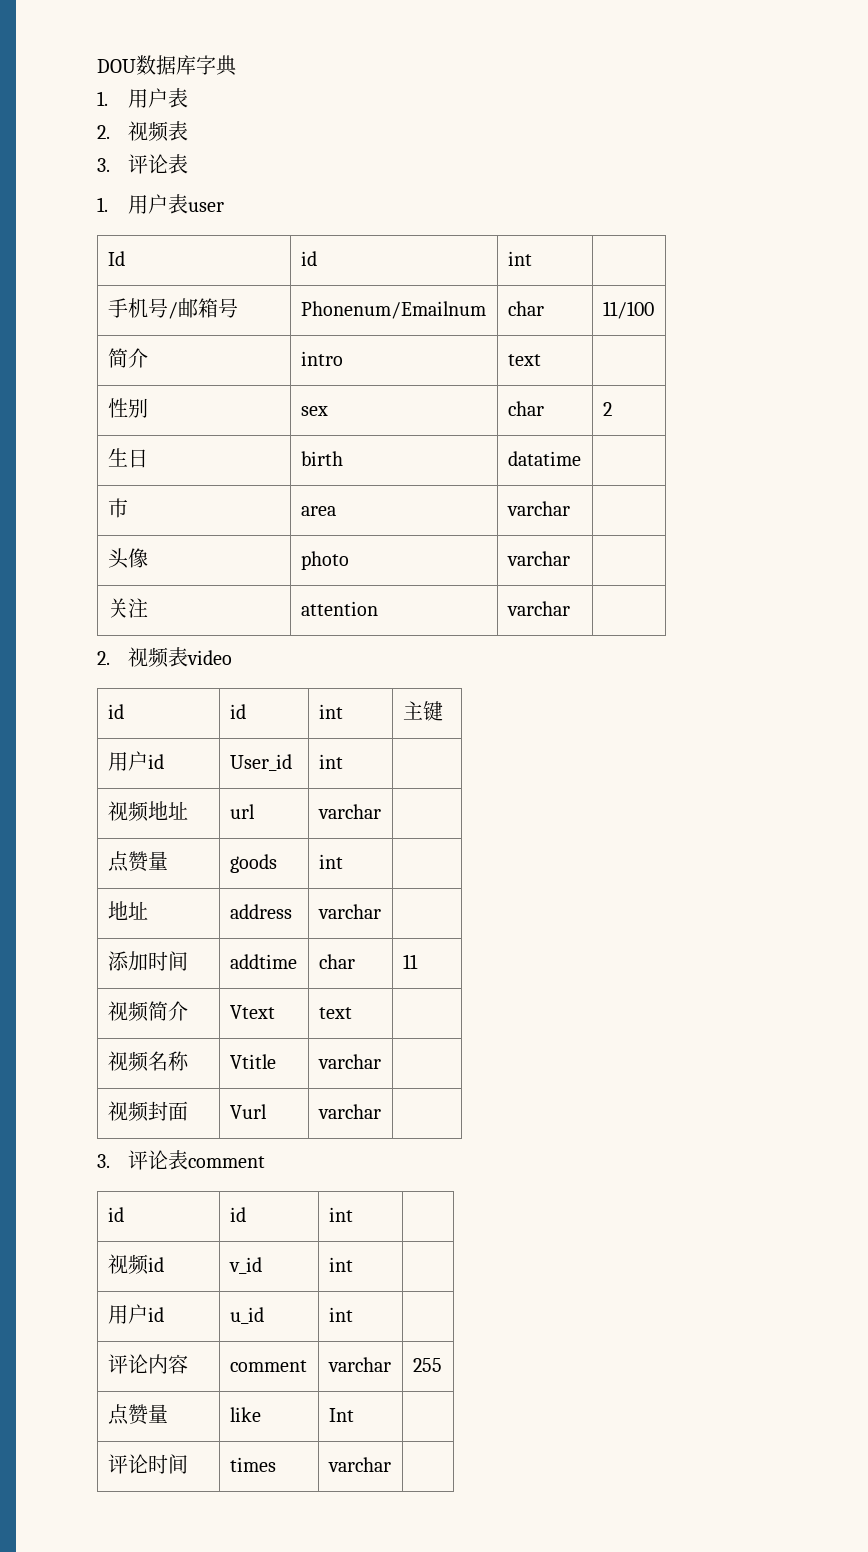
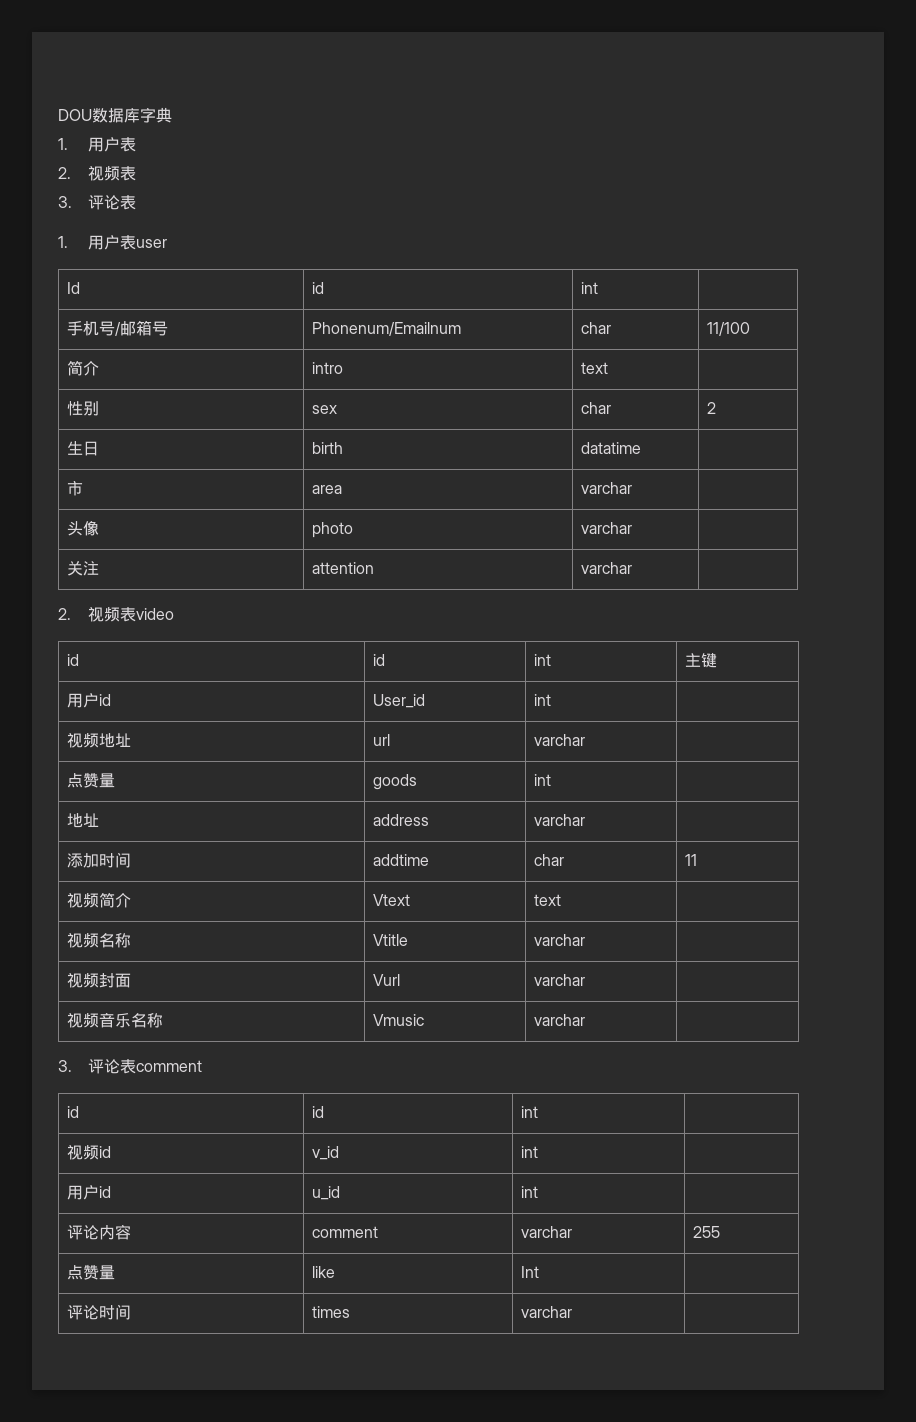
+ 视频音乐名称 | Vmusic | varchar |

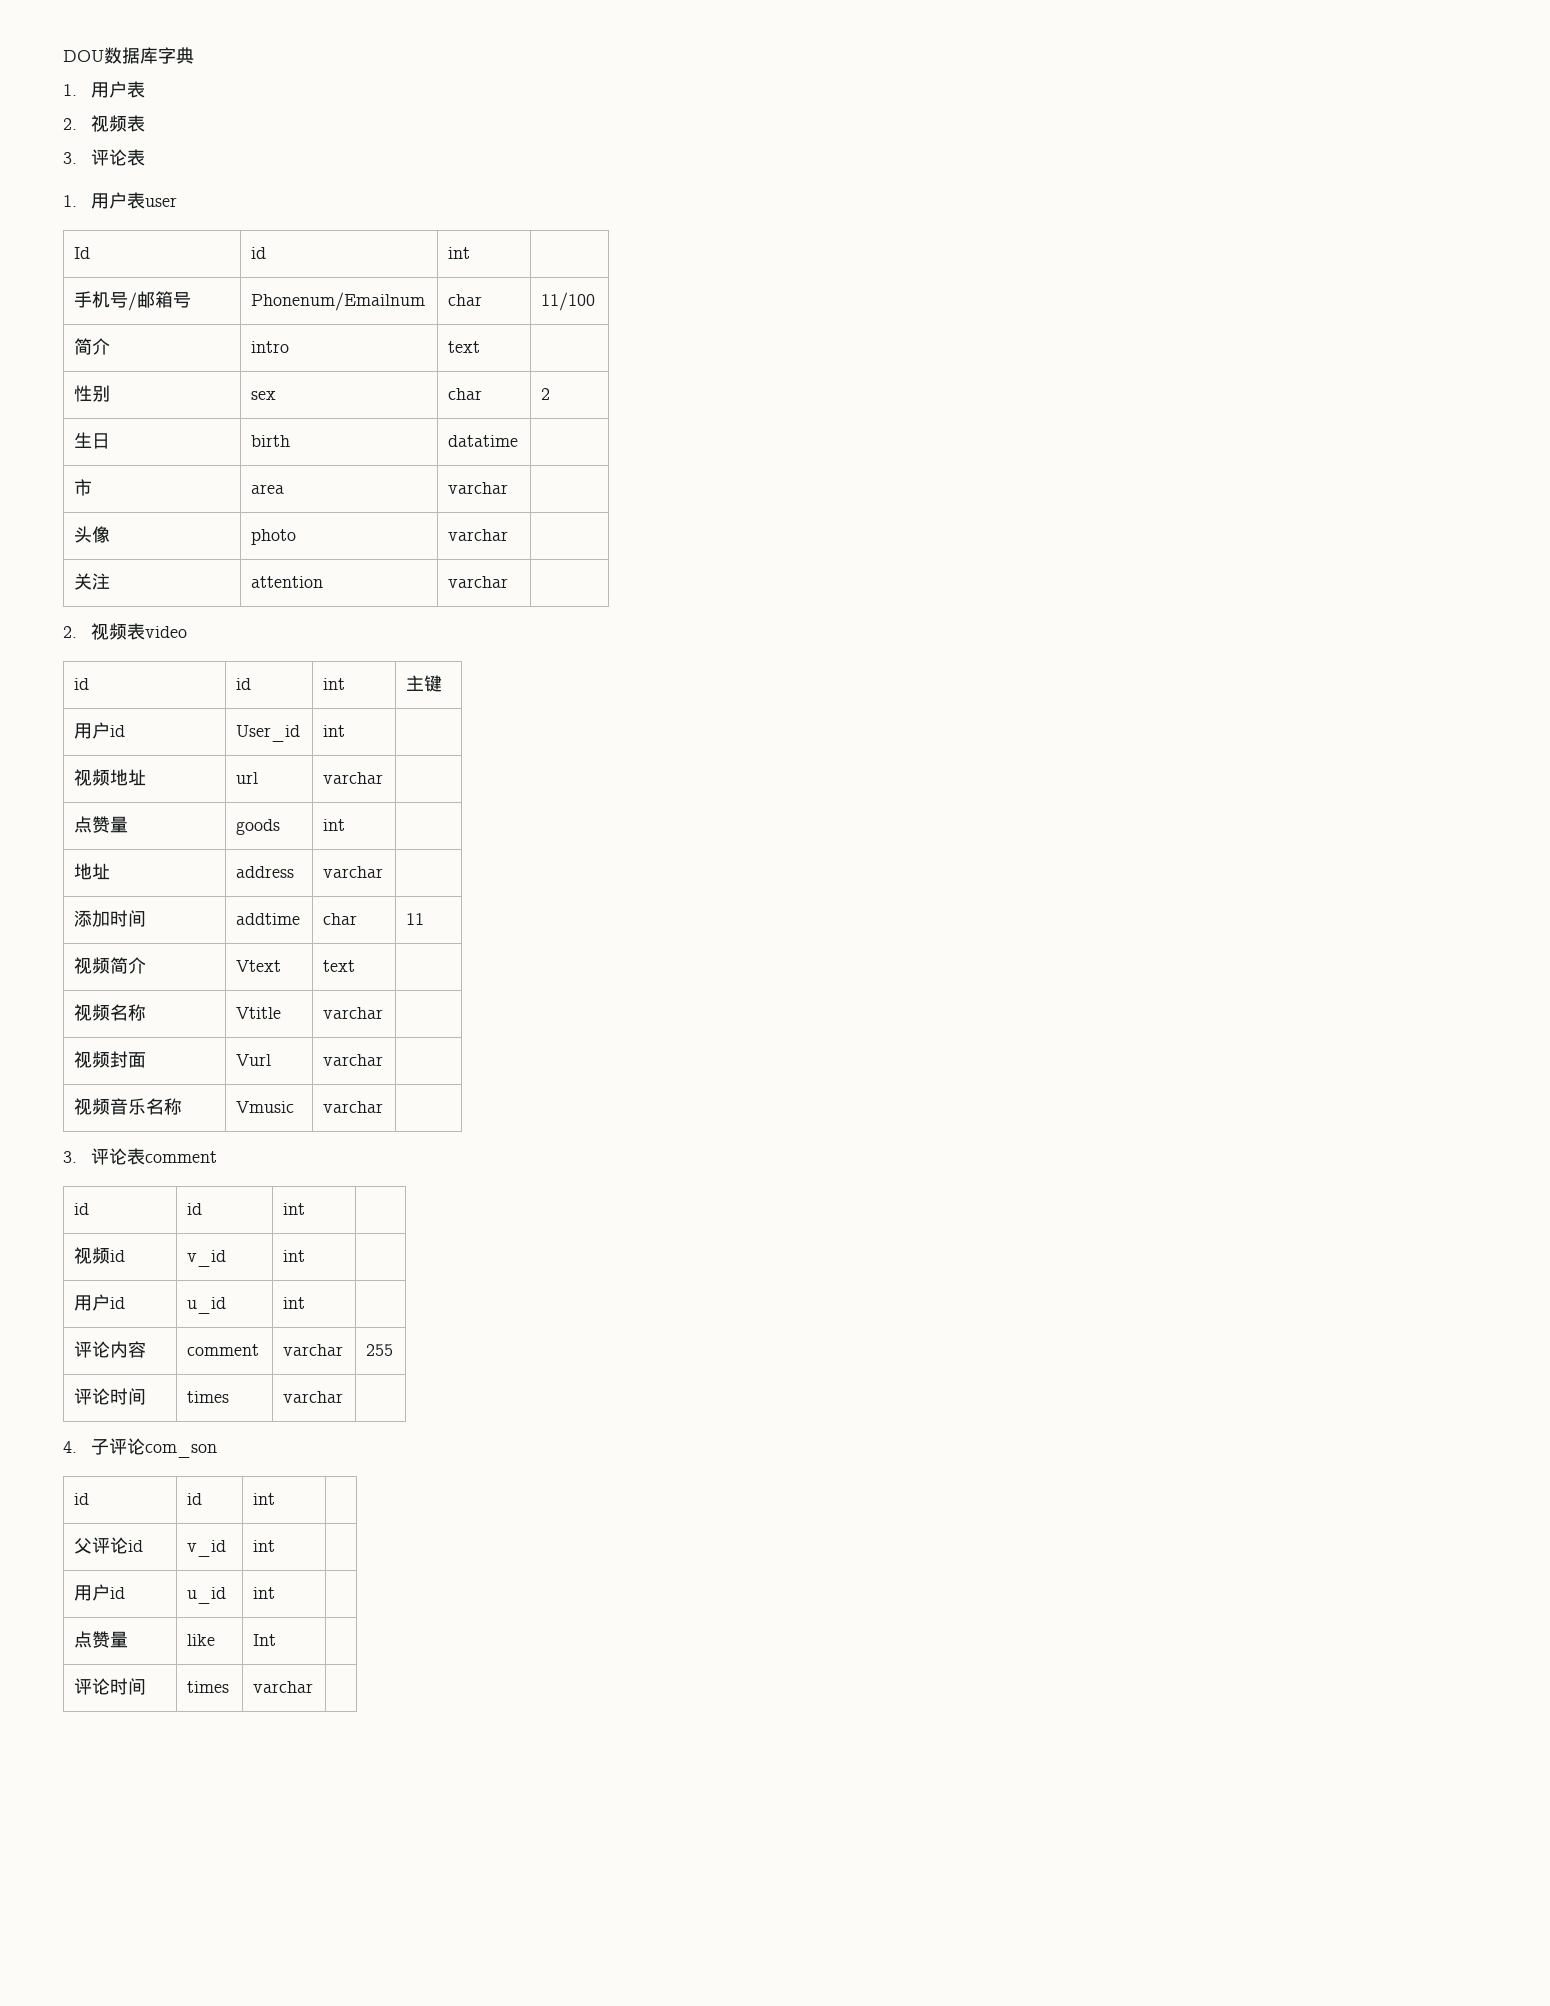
  评论内容 | comment | varchar | 255
+ 评论时间 | times | varchar |
+ 4.子评论com_son
+ id | id | int |
+ 父评论id | v_id | int |
+ 用户id | u_id | int |

